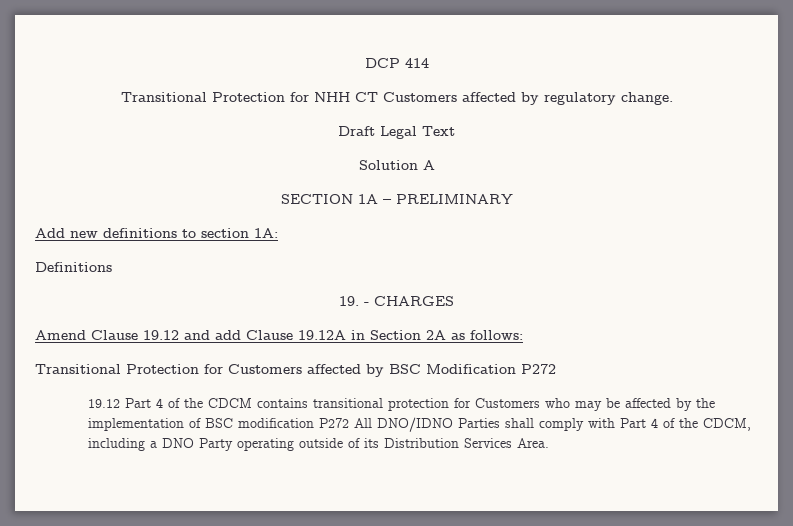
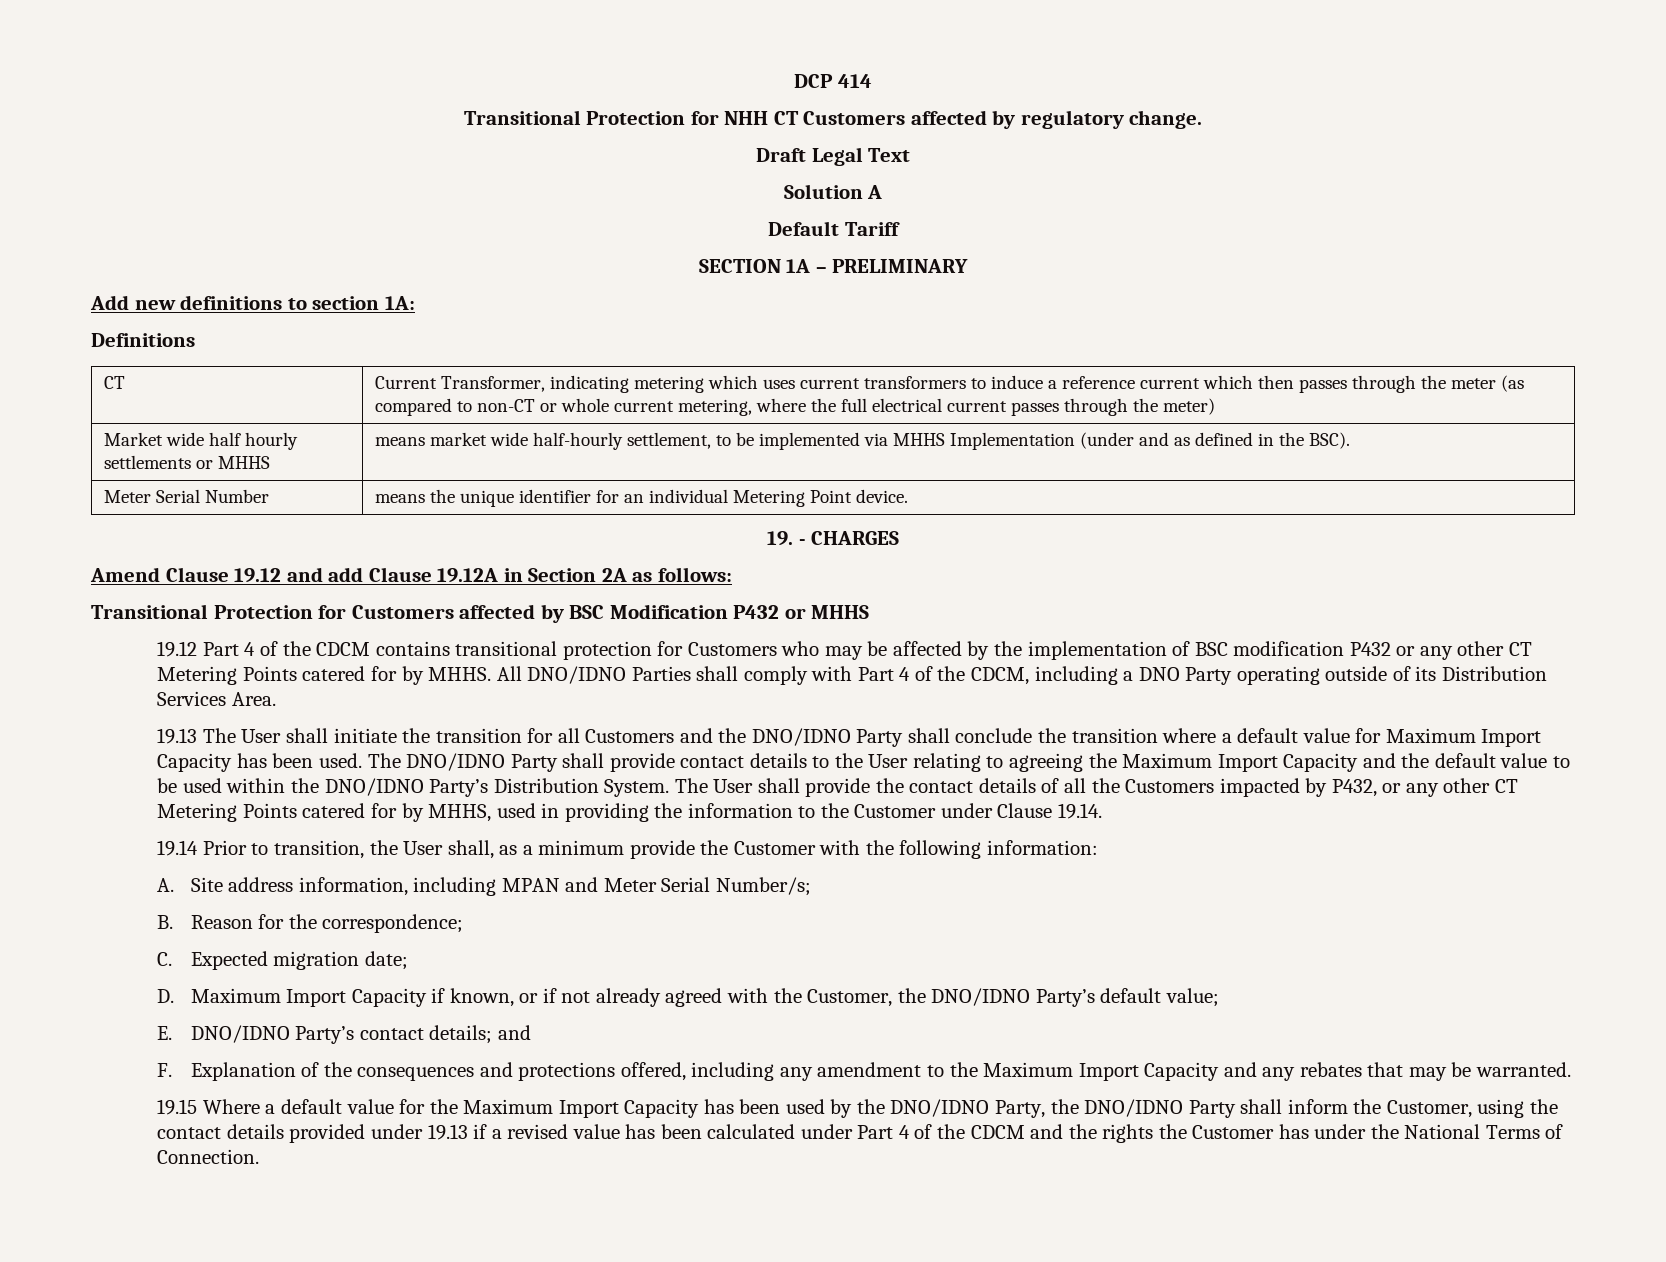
+ Default Tariff
+ CT | Current Transformer, indicating metering which uses current transformers to induce a reference current which then passes through the meter (as compared to non-CT or whole current metering, where the full electrical current passes through the meter)
+ Market wide half hourly settlements or MHHS | means market wide half-hourly settlement, to be implemented via MHHS Implementation (under and as defined in the BSC).
+ Meter Serial Number | means the unique identifier for an individual Metering Point device.
- Transitional Protection for Customers affected by BSC Modification P272
+ Transitional Protection for Customers affected by BSC Modification P432 or MHHS
- 19.12 Part 4 of the CDCM contains transitional protection for Customers who may be affected by the implementation of BSC modification P272 All DNO/IDNO Parties shall comply with Part 4 of the CDCM, including a DNO Party operating outside of its Distribution Services Area.
+ 19.12 Part 4 of the CDCM contains transitional protection for Customers who may be affected by the implementation of BSC modification P432 or any other CT Metering Points catered for by MHHS. All DNO/IDNO Parties shall comply with Part 4 of the CDCM, including a DNO Party operating outside of its Distribution Services Area.
+ 19.13 The User shall initiate the transition for all Customers and the DNO/IDNO Party shall conclude the transition where a default value for Maximum Import Capacity has been used. The DNO/IDNO Party shall provide contact details to the User relating to agreeing the Maximum Import Capacity and the default value to be used within the DNO/IDNO Party’s Distribution System. The User shall provide the contact details of all the Customers impacted by P432, or any other CT Metering Points catered for by MHHS, used in providing the information to the Customer under Clause 19.14.
+ 19.14 Prior to transition, the User shall, as a minimum provide the Customer with the following information:
+ A. Site address information, including MPAN and Meter Serial Number/s;
+ B. Reason for the correspondence;
+ C. Expected migration date;
+ D. Maximum Import Capacity if known, or if not already agreed with the Customer, the DNO/IDNO Party’s default value;
+ E. DNO/IDNO Party’s contact details; and
+ F. Explanation of the consequences and protections offered, including any amendment to the Maximum Import Capacity and any rebates that may be warranted.
+ 19.15 Where a default value for the Maximum Import Capacity has been used by the DNO/IDNO Party, the DNO/IDNO Party shall inform the Customer, using the contact details provided under 19.13 if a revised value has been calculated under Part 4 of the CDCM and the rights the Customer has under the National Terms of Connection.

